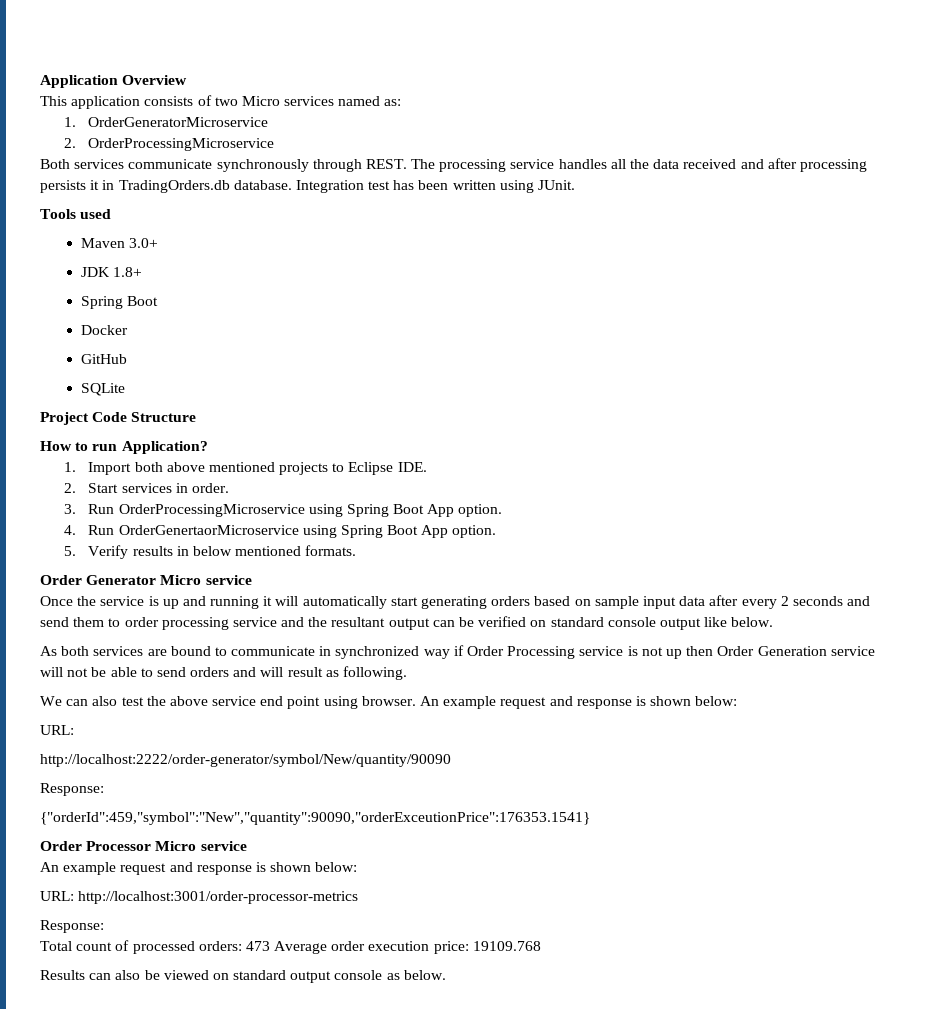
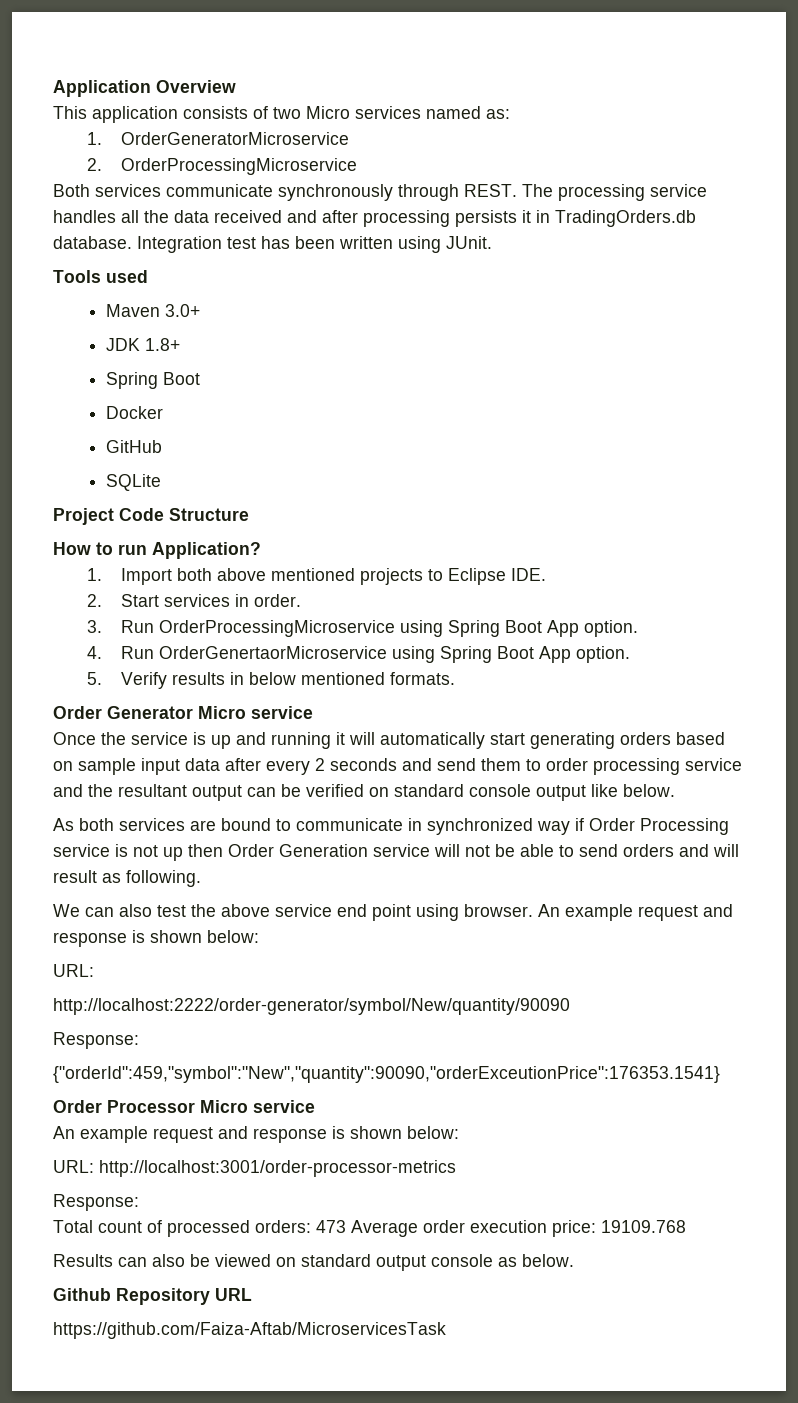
+ Github Repository URL
+ https://github.com/Faiza-Aftab/MicroservicesTask

